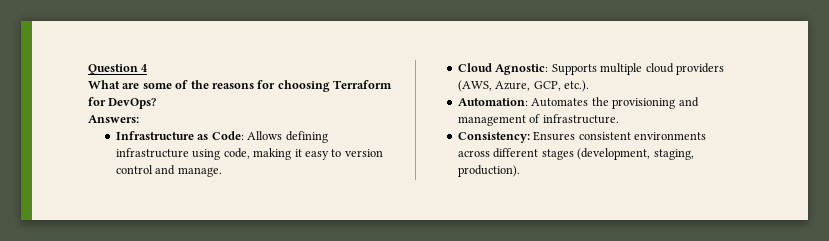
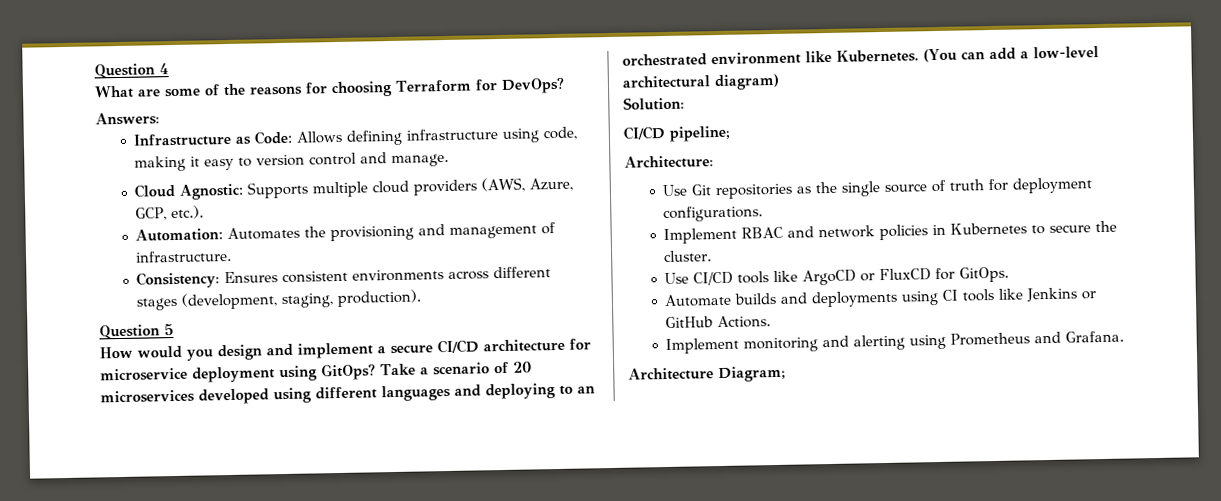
+ Question 5
+ How would you design and implement a secure CI/CD architecture for microservice deployment using GitOps? Take a scenario of 20 microservices developed using different languages and deploying to an orchestrated environment like Kubernetes. (You can add a low-level architectural diagram)
+ Solution:
+ CI/CD pipeline;
+ Architecture:
+ Use Git repositories as the single source of truth for deployment configurations.
+ Implement RBAC and network policies in Kubernetes to secure the cluster.
+ Use CI/CD tools like ArgoCD or FluxCD for GitOps.
+ Automate builds and deployments using CI tools like Jenkins or GitHub Actions.
+ Implement monitoring and alerting using Prometheus and Grafana.
+ Architecture Diagram;

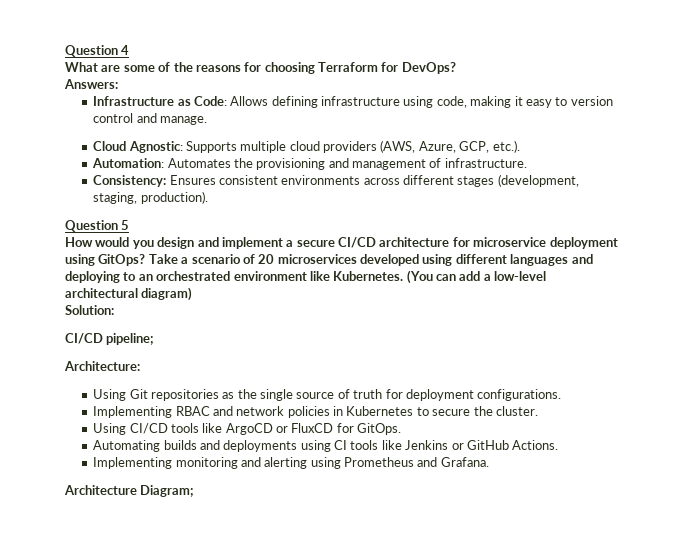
- Use Git repositories as the single source of truth for deployment configurations.
+ Using Git repositories as the single source of truth for deployment configurations.
- Implement RBAC and network policies in Kubernetes to secure the cluster.
+ Implementing RBAC and network policies in Kubernetes to secure the cluster.
- Use CI/CD tools like ArgoCD or FluxCD for GitOps.
+ Using CI/CD tools like ArgoCD or FluxCD for GitOps.
- Automate builds and deployments using CI tools like Jenkins or GitHub Actions.
+ Automating builds and deployments using CI tools like Jenkins or GitHub Actions.
- Implement monitoring and alerting using Prometheus and Grafana.
+ Implementing monitoring and alerting using Prometheus and Grafana.

